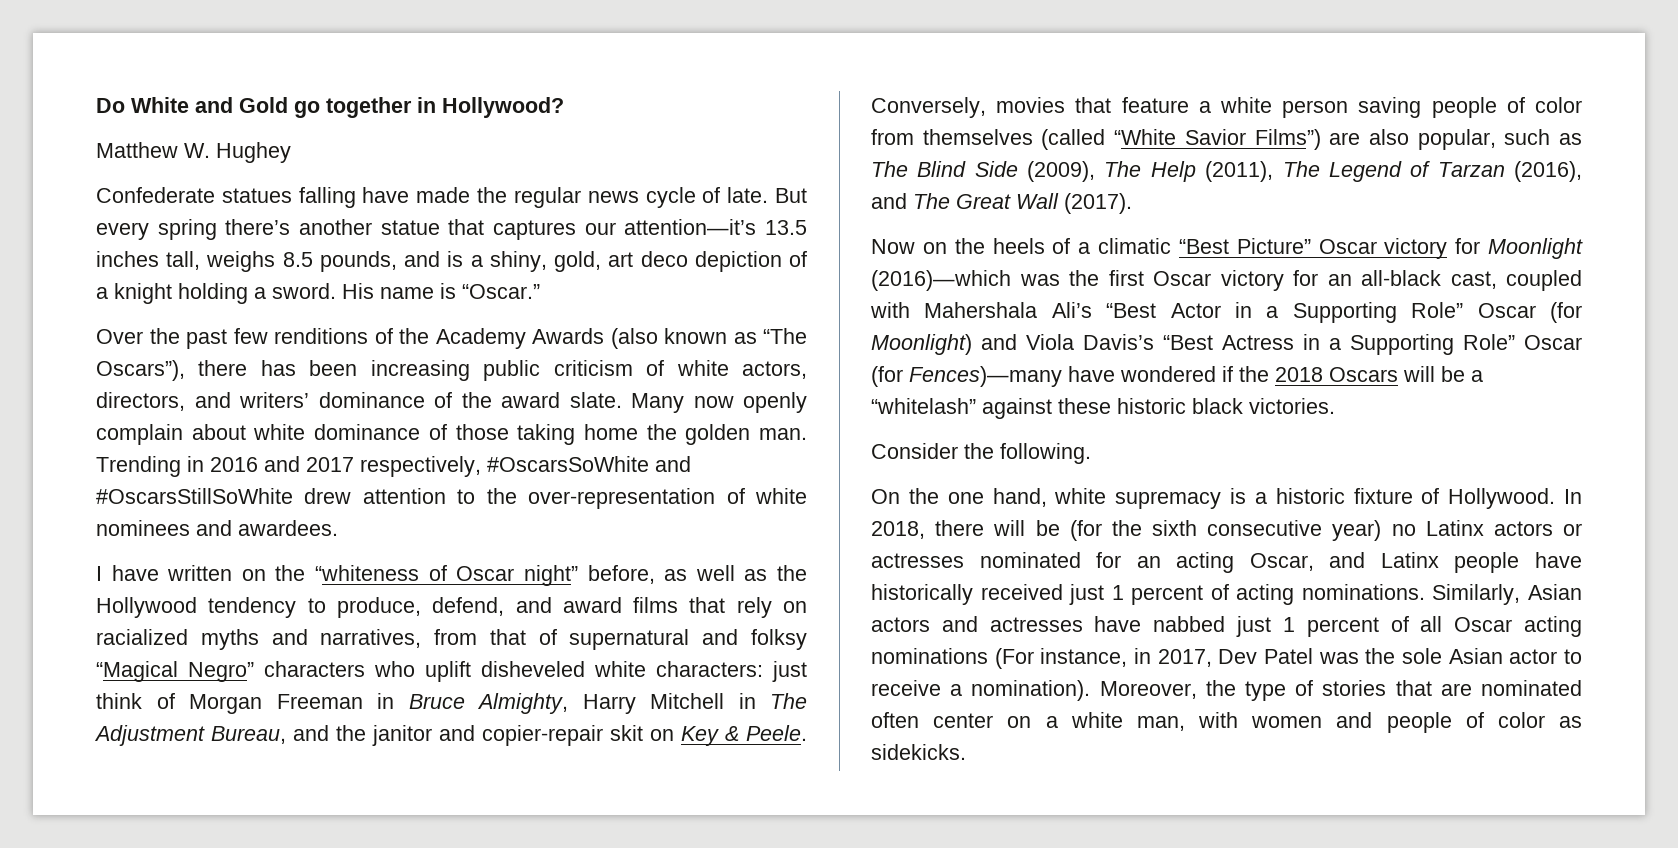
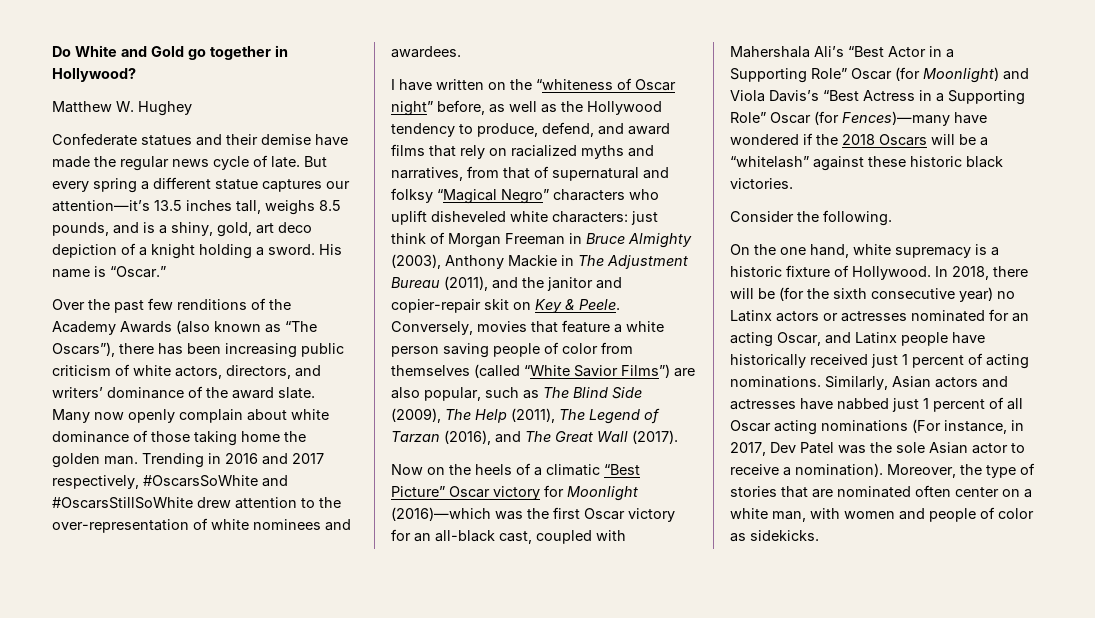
- Confederate statues falling have made the regular news cycle of late.
+ Confederate statues and their demise have made the regular news cycle of late.
- But every spring there’s another statue that captures our attention—it’s 13.5 inches tall, weighs 8.5 pounds, and is a shiny, gold, art deco depiction of a knight holding a sword.
+ But every spring a different statue captures our attention—it’s 13.5 inches tall, weighs 8.5 pounds, and is a shiny, gold, art deco depiction of a knight holding a sword.
- just think of Morgan Freeman in Bruce Almighty, Harry Mitchell in The Adjustment Bureau, and the janitor and copier-repair skit on Key & Peele.
+ just think of Morgan Freeman in Bruce Almighty (2003), Anthony Mackie in The Adjustment Bureau (2011), and the janitor and copier-repair skit on Key & Peele.

